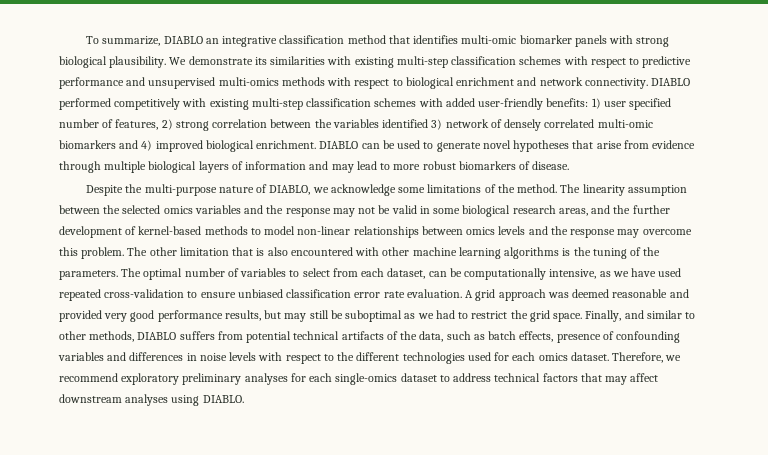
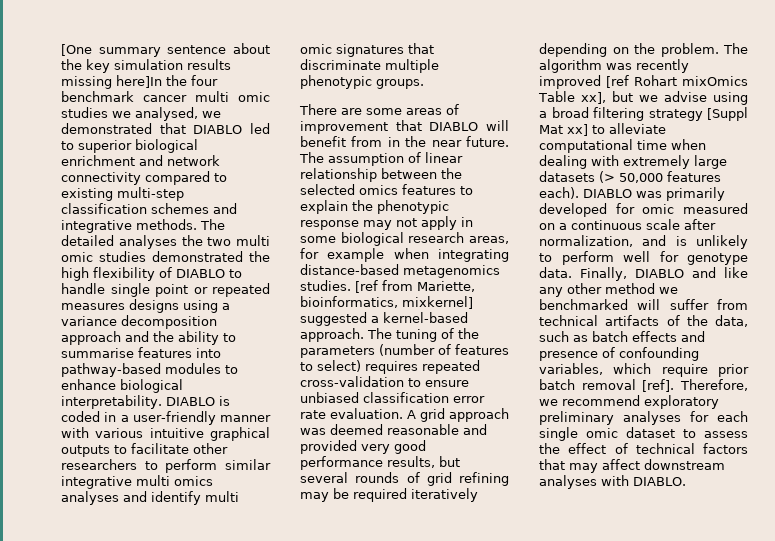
- To summarize, DIABLO an integrative classification method that identifies multi-omic biomarker panels with strong biological plausibility. We demonstrate its similarities with existing multi-step classification schemes with respect to predictive performance and unsupervised multi-omics methods with respect to biological enrichment and network connectivity. DIABLO performed competitively with existing multi-step classification schemes with added user-friendly benefits: 1) user specified number of features, 2) strong correlation between the variables identified 3) network of densely correlated multi-omic biomarkers and 4) improved biological enrichment. DIABLO can be used to generate novel hypotheses that arise from evidence through multiple biological layers of information and may lead to more robust biomarkers of disease.
- Despite the multi-purpose nature of DIABLO, we acknowledge some limitations of the method. The linearity assumption between the selected omics variables and the response may not be valid in some biological research areas, and the further development of kernel-based methods to model non-linear relationships between omics levels and the response may overcome this problem. The other limitation that is also encountered with other machine learning algorithms is the tuning of the parameters. The optimal number of variables to select from each dataset, can be computationally intensive, as we have used repeated cross-validation to ensure unbiased classification error rate evaluation.
+ [One summary sentence about the key simulation results missing here]In the four benchmark cancer multi omic studies we analysed, we demonstrated that DIABLO led to superior biological enrichment and network connectivity compared to existing multi-step classification schemes and integrative methods. The detailed analyses the two multi omic studies demonstrated the high flexibility of DIABLO to handle single point or repeated measures designs using a variance decomposition approach and the ability to summarise features into pathway-based modules to enhance biological interpretability. DIABLO is coded in a user-friendly manner with various intuitive graphical outputs to facilitate other researchers to perform similar integrative multi omics analyses and identify multi omic signatures that discriminate multiple phenotypic groups.
+ There are some areas of improvement that DIABLO will benefit from in the near future. The assumption of linear relationship between the selected omics features to explain the phenotypic response may not apply in some biological research areas, for example when integrating distance-based metagenomics studies. [ref from Mariette, bioinformatics, mixkernel] suggested a kernel-based approach. The tuning of the parameters (number of features to select) requires repeated cross-validation to ensure unbiased classification error rate evaluation.
- A grid approach was deemed reasonable and provided very good performance results, but may still be suboptimal as we had to restrict the grid space. Finally, and similar to other methods, DIABLO suffers from potential technical artifacts of the data, such as batch effects, presence of confounding variables and differences in noise levels with respect to the different technologies used for each omics dataset.
+ A grid approach was deemed reasonable and provided very good performance results, but several rounds of grid refining may be required iteratively depending on the problem. The algorithm was recently improved [ref Rohart mixOmics Table xx], but we advise using a broad filtering strategy [Suppl Mat xx] to alleviate computational time when dealing with extremely large datasets (> 50,000 features each). DIABLO was primarily developed for omic measured on a continuous scale after normalization, and is unlikely to perform well for genotype data. Finally, DIABLO and like any other method we benchmarked will suffer from technical artifacts of the data, such as batch effects and presence of confounding variables, which require prior batch removal [ref].
- Therefore, we recommend exploratory preliminary analyses for each single-omics dataset to address technical factors that may affect downstream analyses using DIABLO.
+ Therefore, we recommend exploratory preliminary analyses for each single omic dataset to assess the effect of technical factors that may affect downstream analyses with DIABLO.

